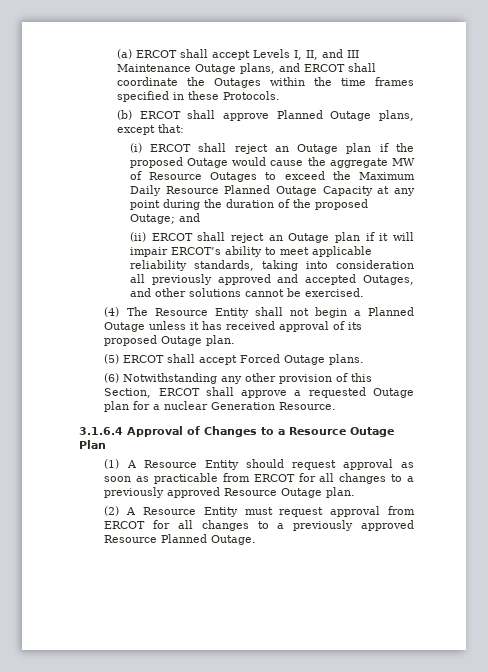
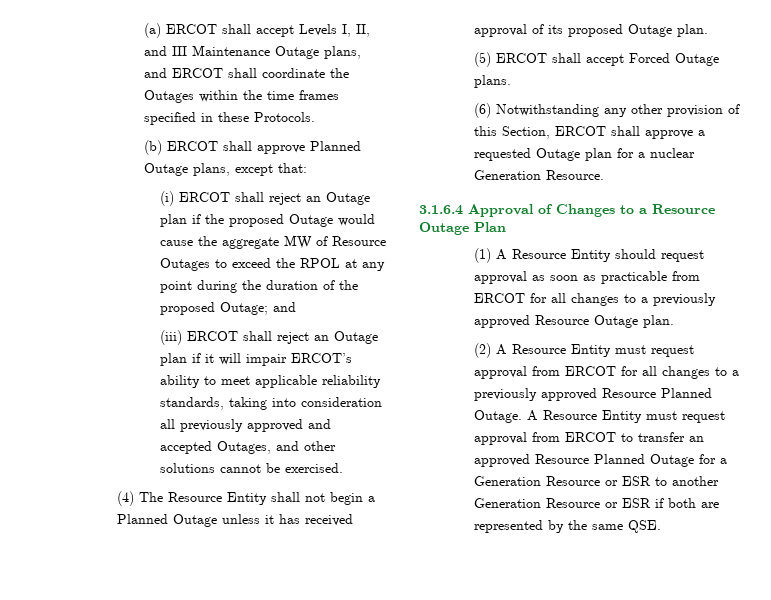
- (i) ERCOT shall reject an Outage plan if the proposed Outage would cause the aggregate MW of Resource Outages to exceed the Maximum Daily Resource Planned Outage Capacity at any point during the duration of the proposed Outage; and
+ (i) ERCOT shall reject an Outage plan if the proposed Outage would cause the aggregate MW of Resource Outages to exceed the RPOL at any point during the duration of the proposed Outage; and
- (ii) ERCOT shall reject an Outage plan if it will impair ERCOT’s ability to meet applicable reliability standards, taking into consideration all previously approved and accepted Outages, and other solutions cannot be exercised.
+ (iii) ERCOT shall reject an Outage plan if it will impair ERCOT’s ability to meet applicable reliability standards, taking into consideration all previously approved and accepted Outages, and other solutions cannot be exercised.
+ A Resource Entity must request approval from ERCOT to transfer an approved Resource Planned Outage for a Generation Resource or ESR to another Generation Resource or ESR if both are represented by the same QSE.

